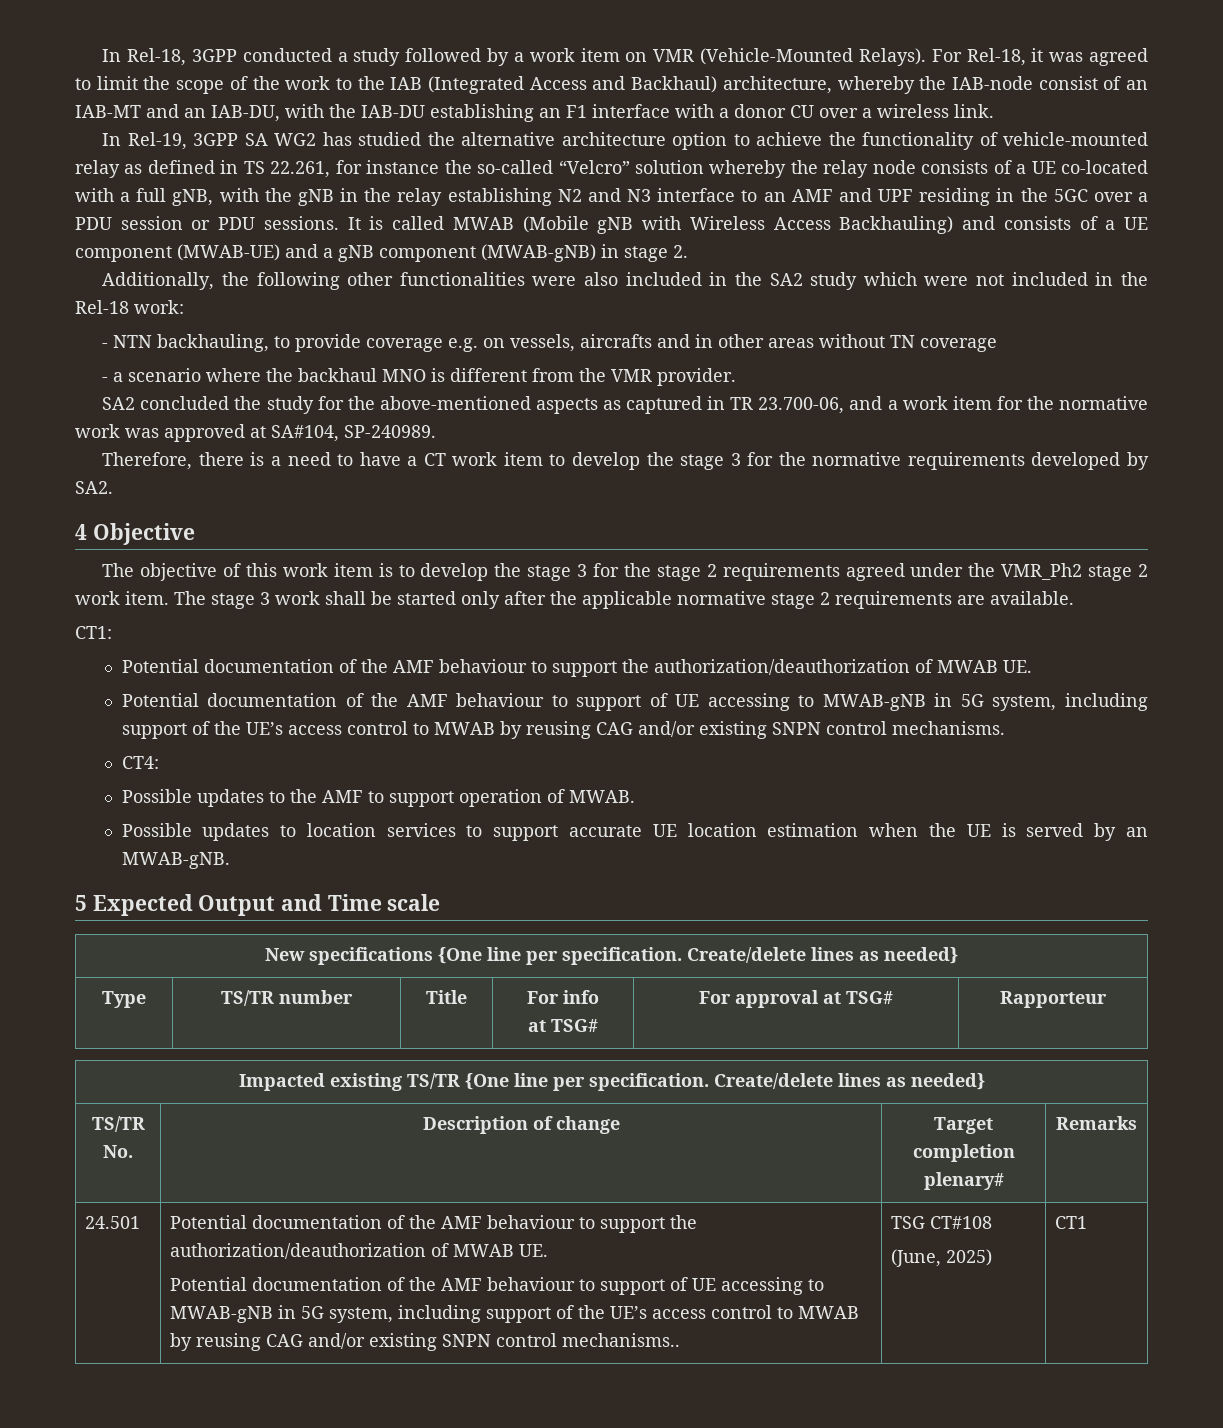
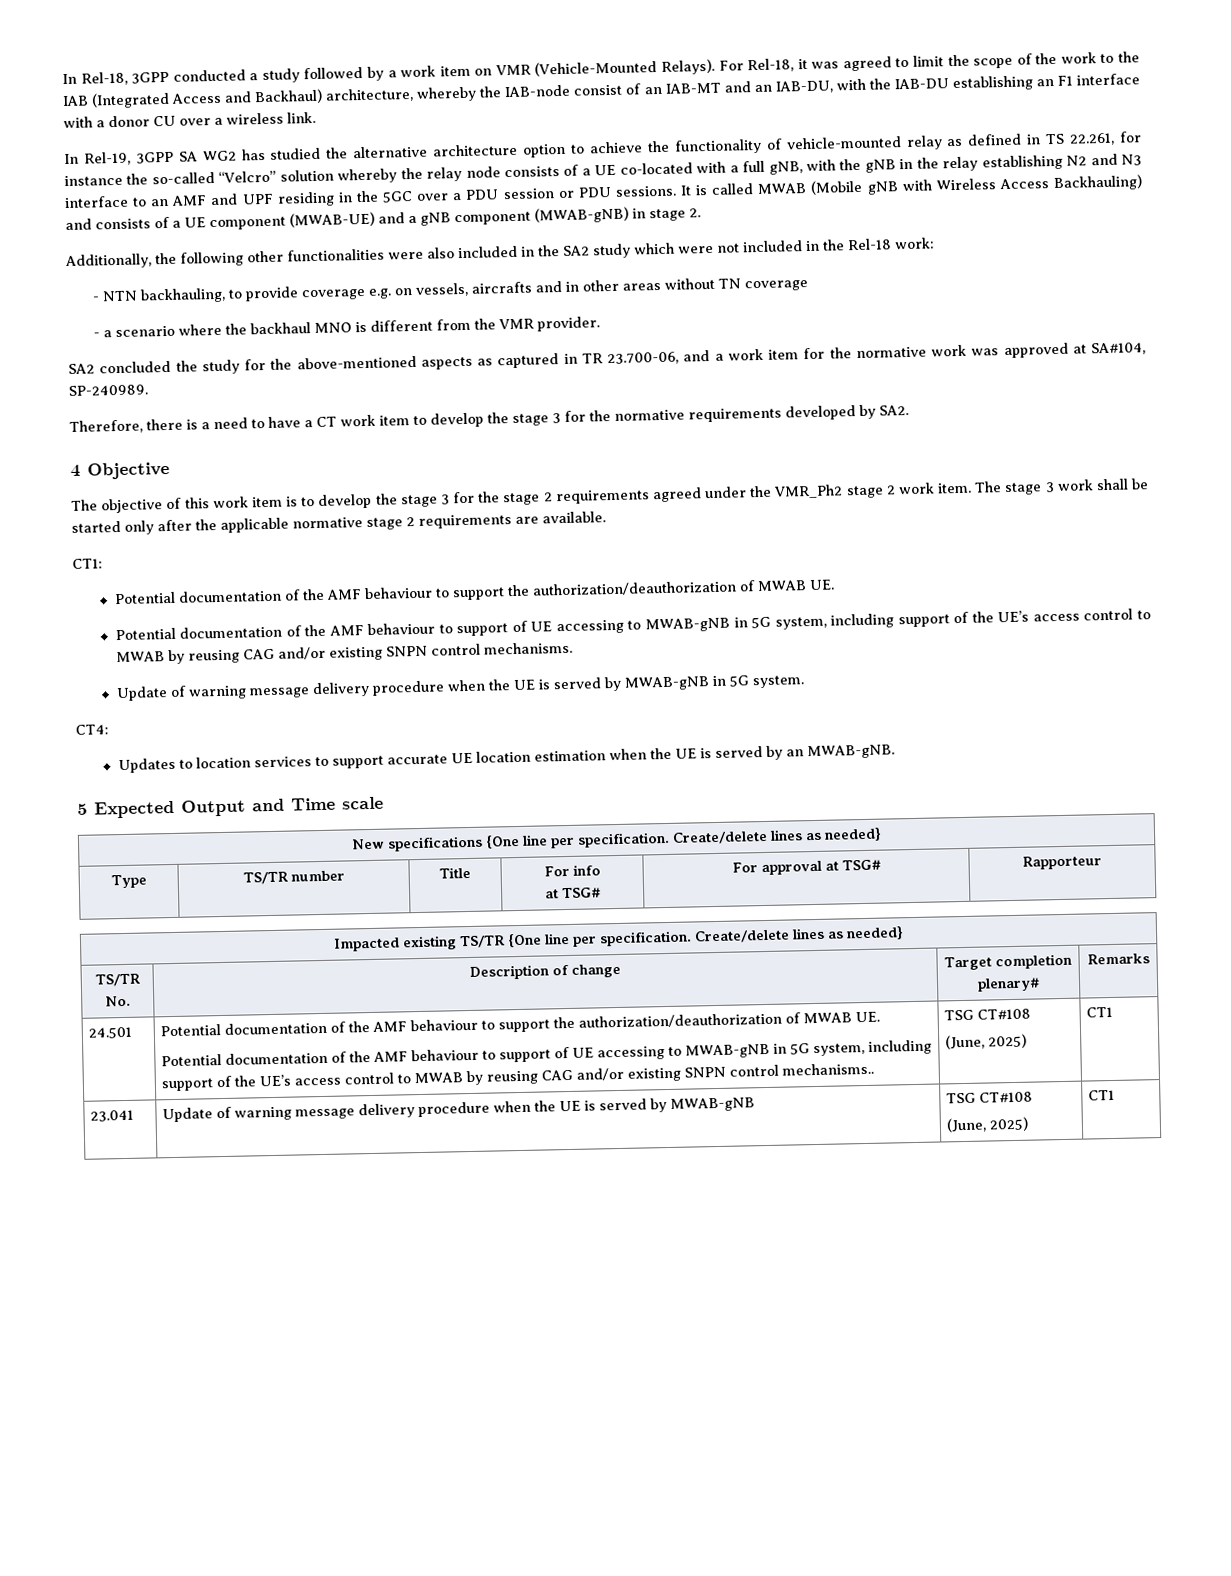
+ Update of warning message delivery procedure when the UE is served by MWAB-gNB in 5G system.
  CT4:
- Possible updates to the AMF to support operation of MWAB.
- Possible updates to location services to support accurate UE location estimation when the UE is served by an MWAB-gNB.
+ Updates to location services to support accurate UE location estimation when the UE is served by an MWAB-gNB.
+ 23.041 | Update of warning message delivery procedure when the UE is served by MWAB-gNB | TSG CT#108
+ (June, 2025) | CT1

